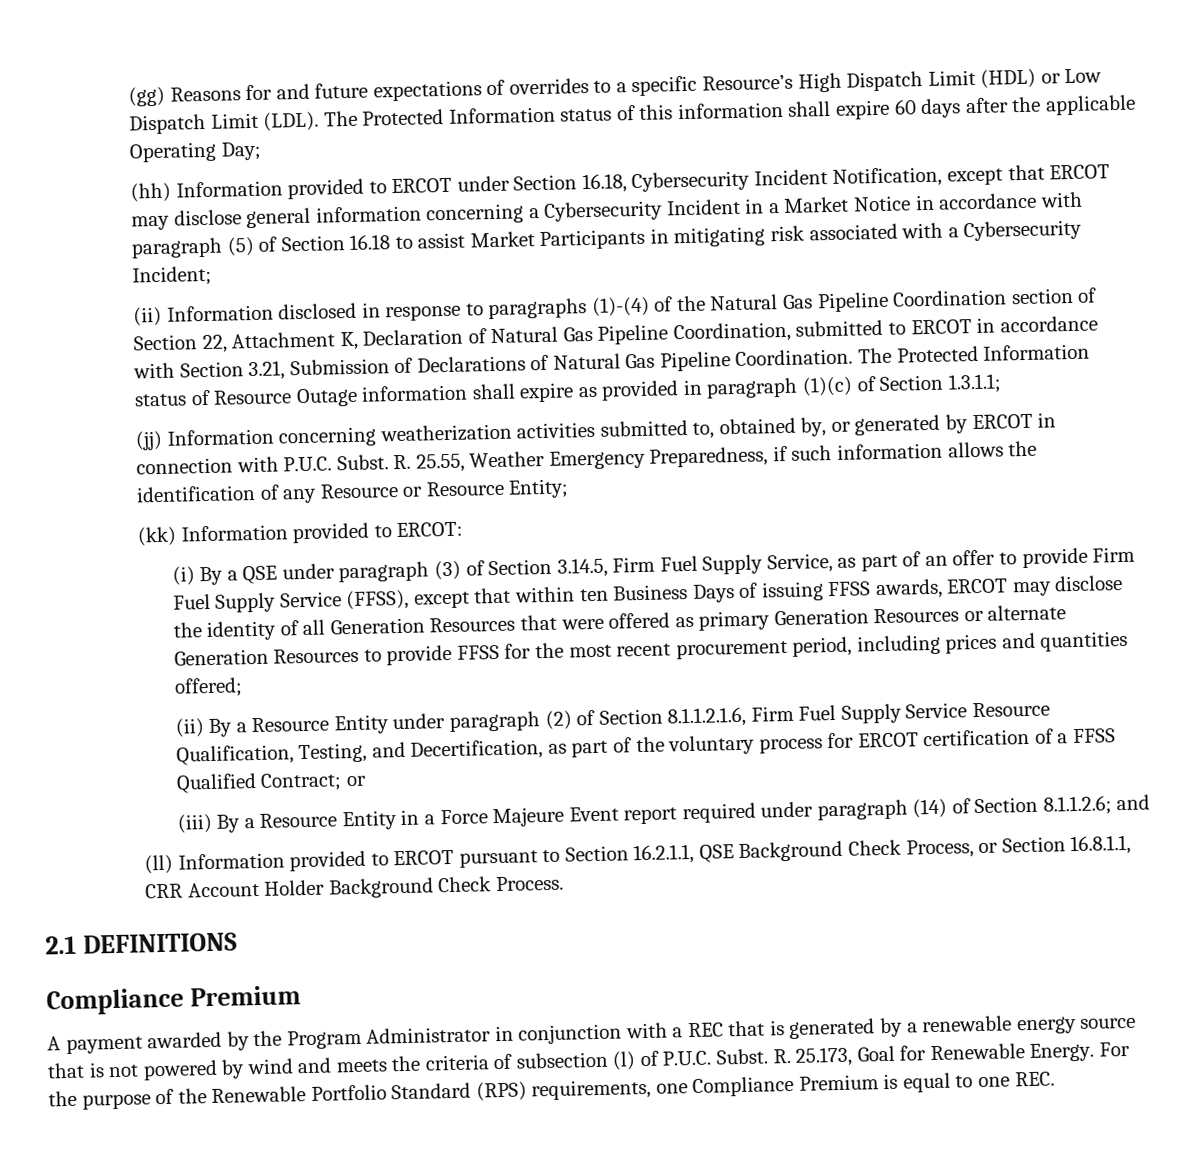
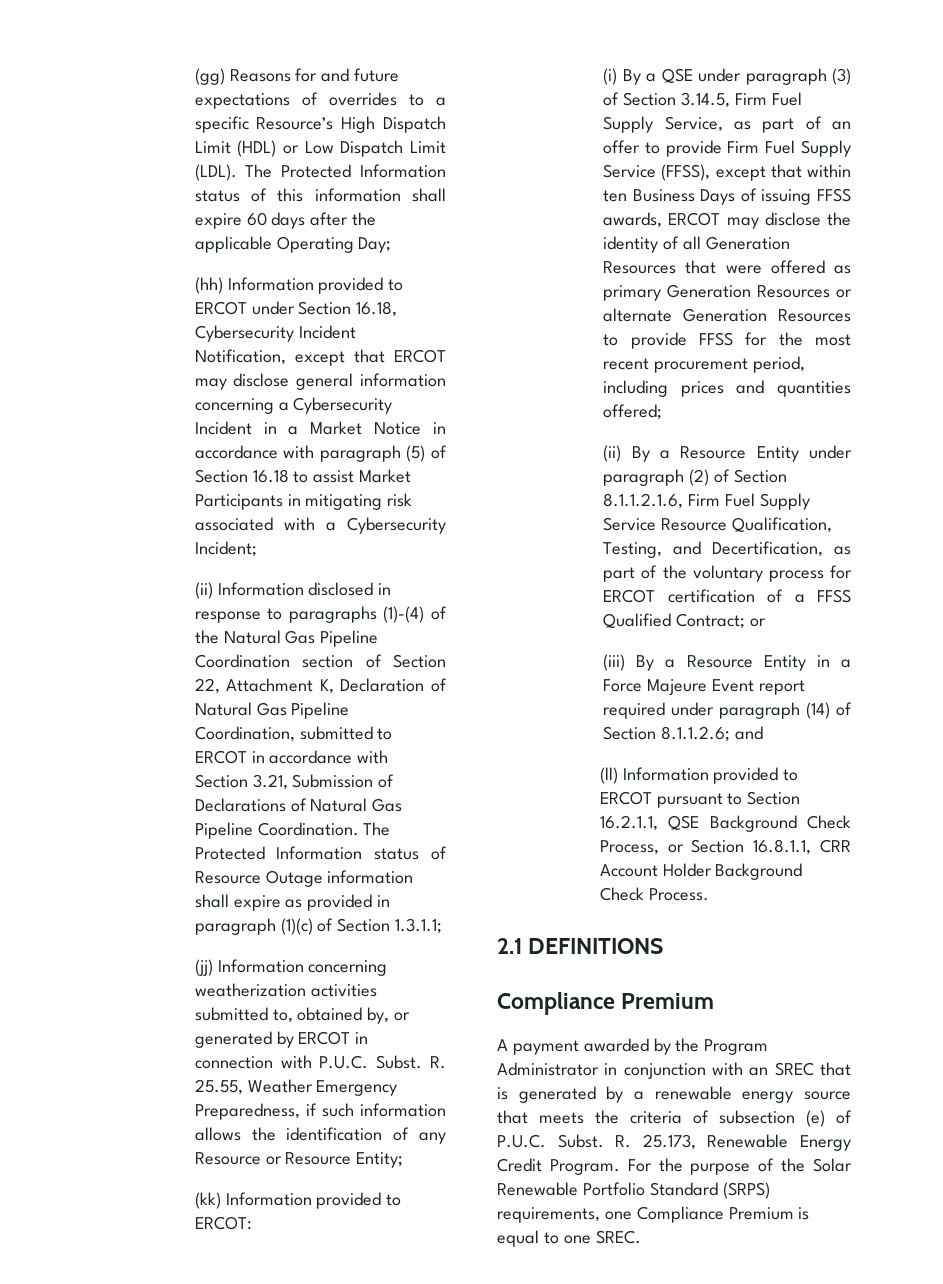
- A payment awarded by the Program Administrator in conjunction with a REC that is generated by a renewable energy source that is not powered by wind and meets the criteria of subsection (l) of P.U.C. Subst.
+ A payment awarded by the Program Administrator in conjunction with an SREC that is generated by a renewable energy source that meets the criteria of subsection (e) of P.U.C. Subst.
- R. 25.173, Goal for Renewable Energy.
+ R. 25.173, Renewable Energy Credit Program.
- For the purpose of the Renewable Portfolio Standard (RPS) requirements, one Compliance Premium is equal to one REC.
+ For the purpose of the Solar Renewable Portfolio Standard (SRPS) requirements, one Compliance Premium is equal to one SREC.

